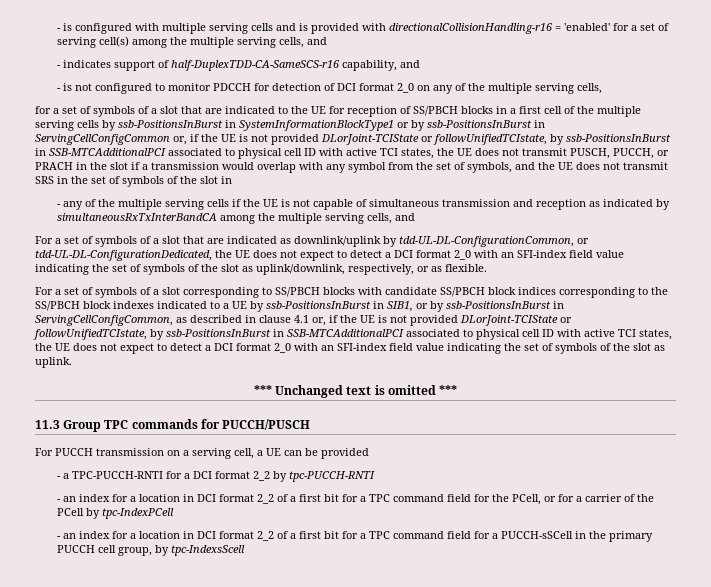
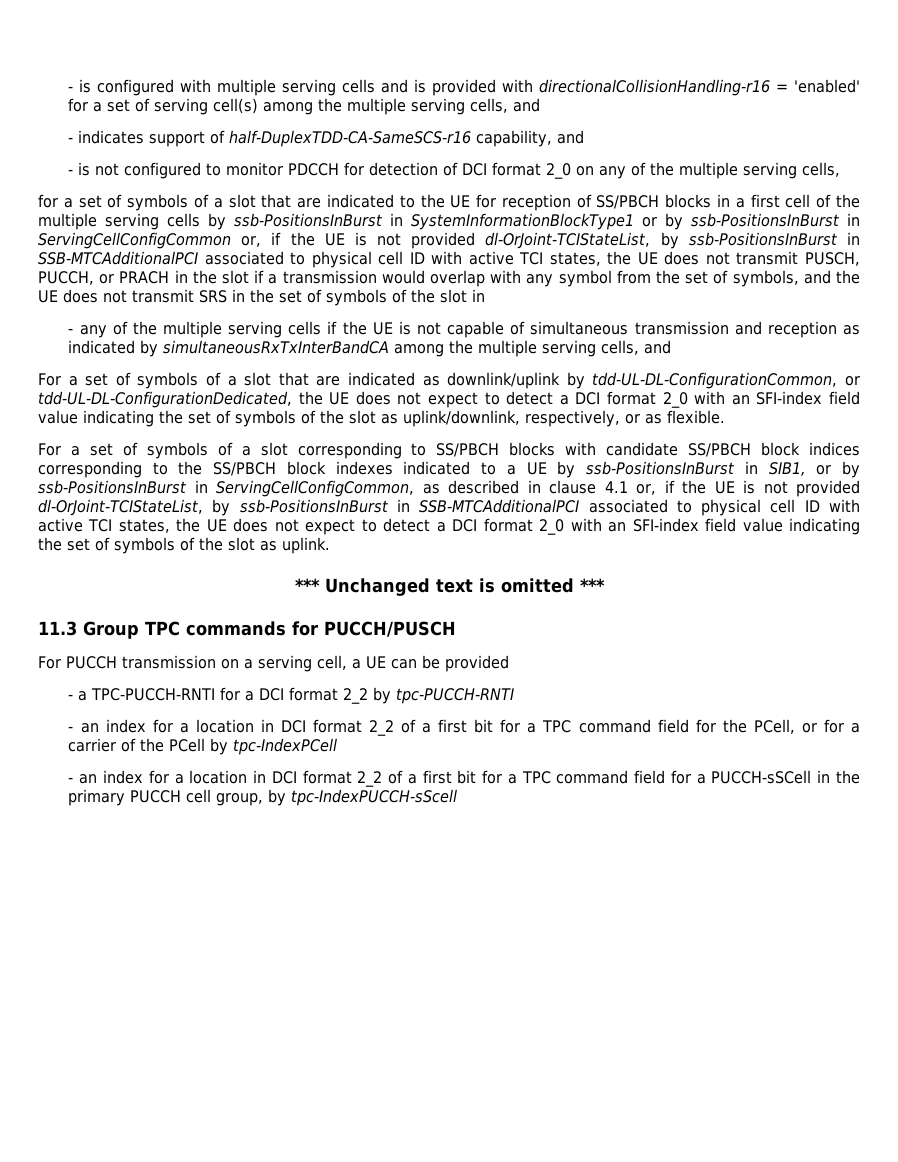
- for a set of symbols of a slot that are indicated to the UE for reception of SS/PBCH blocks in a first cell of the multiple serving cells by ssb-PositionsInBurst in SystemInformationBlockType1 or by ssb-PositionsInBurst in ServingCellConfigCommon or, if the UE is not provided DLorJoint-TCIState or followUnifiedTCIstate, by ssb-PositionsInBurst in SSB-MTCAdditionalPCI associated to physical cell ID with active TCI states, the UE does not transmit PUSCH, PUCCH, or PRACH in the slot if a transmission would overlap with any symbol from the set of symbols, and the UE does not transmit SRS in the set of symbols of the slot in
+ for a set of symbols of a slot that are indicated to the UE for reception of SS/PBCH blocks in a first cell of the multiple serving cells by ssb-PositionsInBurst in SystemInformationBlockType1 or by ssb-PositionsInBurst in ServingCellConfigCommon or, if the UE is not provided dl-OrJoint-TCIStateList, by ssb-PositionsInBurst in SSB-MTCAdditionalPCI associated to physical cell ID with active TCI states, the UE does not transmit PUSCH, PUCCH, or PRACH in the slot if a transmission would overlap with any symbol from the set of symbols, and the UE does not transmit SRS in the set of symbols of the slot in
- For a set of symbols of a slot corresponding to SS/PBCH blocks with candidate SS/PBCH block indices corresponding to the SS/PBCH block indexes indicated to a UE by ssb-PositionsInBurst in SIB1, or by ssb-PositionsInBurst in ServingCellConfigCommon, as described in clause 4.1 or, if the UE is not provided DLorJoint-TCIState or followUnifiedTCIstate, by ssb-PositionsInBurst in SSB-MTCAdditionalPCI associated to physical cell ID with active TCI states, the UE does not expect to detect a DCI format 2_0 with an SFI-index field value indicating the set of symbols of the slot as uplink.
+ For a set of symbols of a slot corresponding to SS/PBCH blocks with candidate SS/PBCH block indices corresponding to the SS/PBCH block indexes indicated to a UE by ssb-PositionsInBurst in SIB1, or by ssb-PositionsInBurst in ServingCellConfigCommon, as described in clause 4.1 or, if the UE is not provided dl-OrJoint-TCIStateList, by ssb-PositionsInBurst in SSB-MTCAdditionalPCI associated to physical cell ID with active TCI states, the UE does not expect to detect a DCI format 2_0 with an SFI-index field value indicating the set of symbols of the slot as uplink.
- - an index for a location in DCI format 2_2 of a first bit for a TPC command field for a PUCCH-sSCell in the primary PUCCH cell group, by tpc-IndexsScell
+ - an index for a location in DCI format 2_2 of a first bit for a TPC command field for a PUCCH-sSCell in the primary PUCCH cell group, by tpc-IndexPUCCH-sScell

